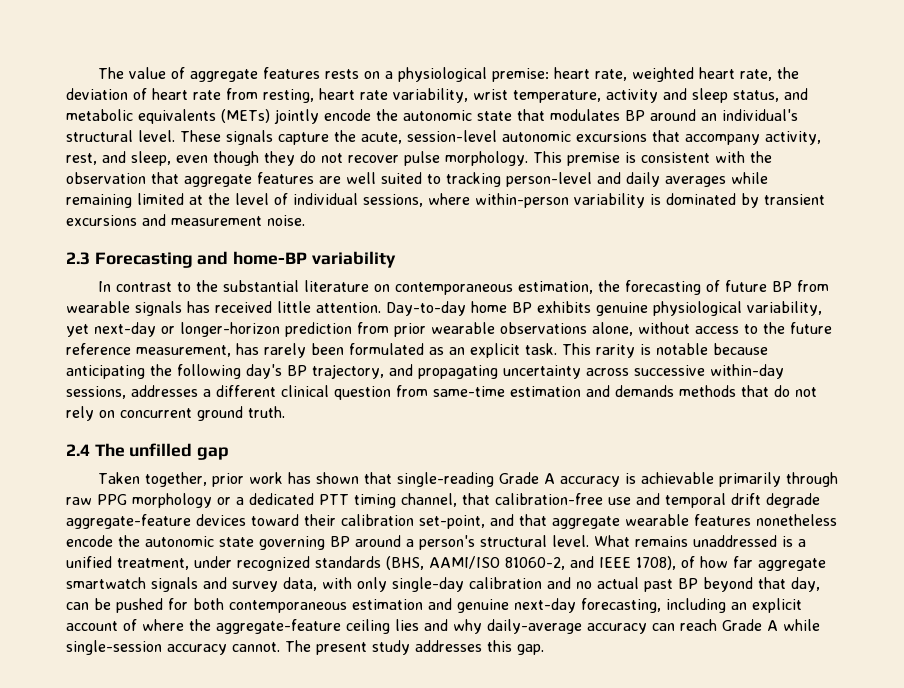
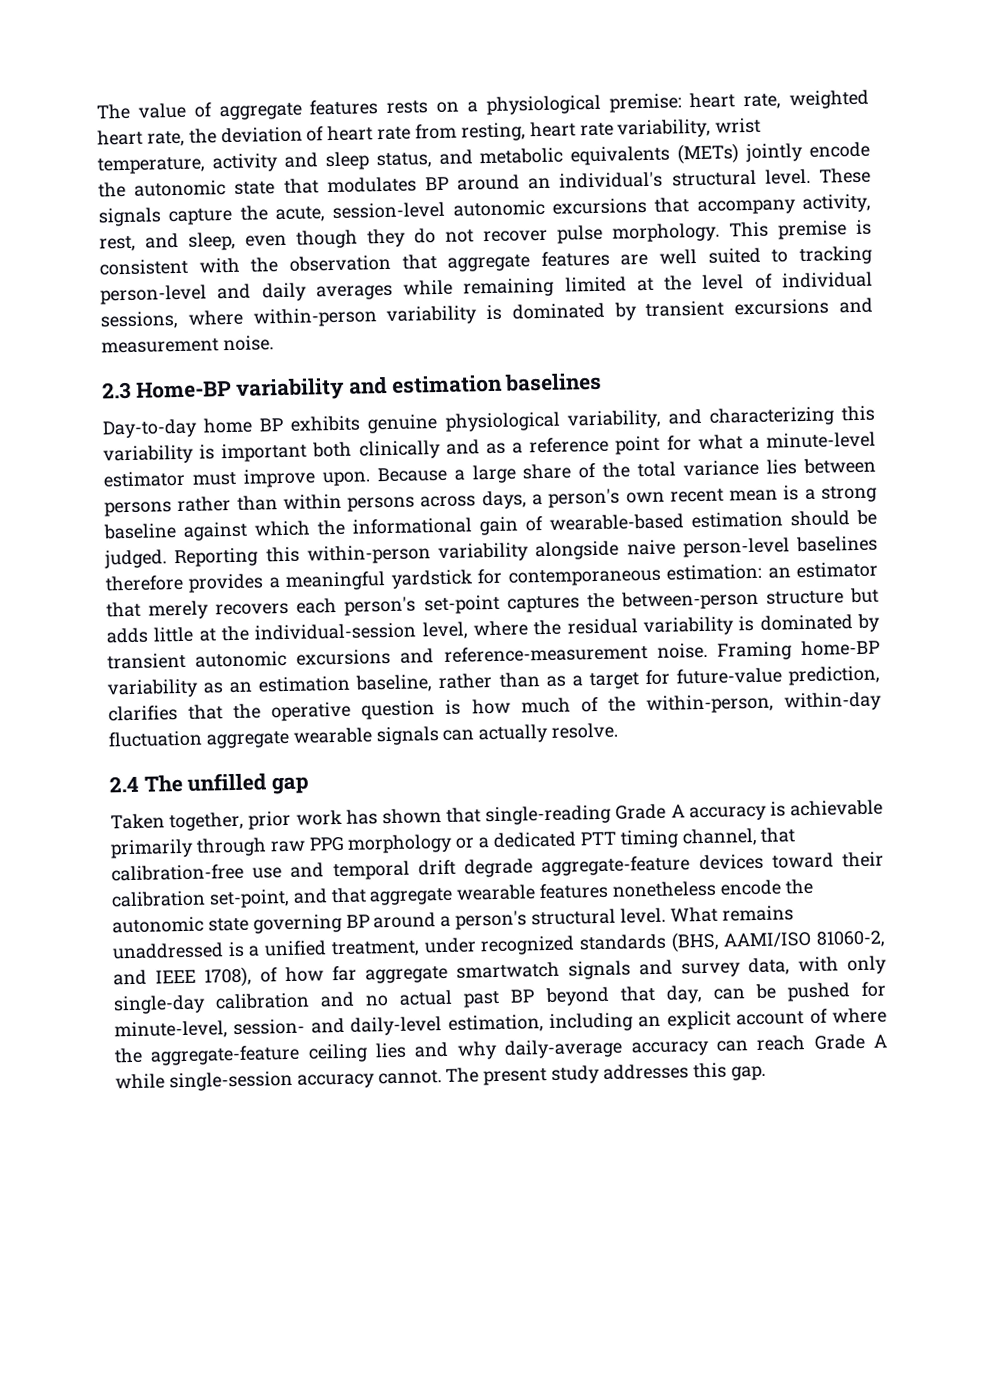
- 2.3 Forecasting and home-BP variability
- In contrast to the substantial literature on contemporaneous estimation, the forecasting of future BP from wearable signals has received little attention. Day-to-day home BP exhibits genuine physiological variability, yet next-day or longer-horizon prediction from prior wearable observations alone, without access to the future reference measurement, has rarely been formulated as an explicit task. This rarity is notable because anticipating the following day's BP trajectory, and propagating uncertainty across successive within-day sessions, addresses a different clinical question from same-time estimation and demands methods that do not rely on concurrent ground truth.
+ 2.3 Home-BP variability and estimation baselines
+ Day-to-day home BP exhibits genuine physiological variability, and characterizing this variability is important both clinically and as a reference point for what a minute-level estimator must improve upon. Because a large share of the total variance lies between persons rather than within persons across days, a person's own recent mean is a strong baseline against which the informational gain of wearable-based estimation should be judged. Reporting this within-person variability alongside naive person-level baselines therefore provides a meaningful yardstick for contemporaneous estimation: an estimator that merely recovers each person's set-point captures the between-person structure but adds little at the individual-session level, where the residual variability is dominated by transient autonomic excursions and reference-measurement noise. Framing home-BP variability as an estimation baseline, rather than as a target for future-value prediction, clarifies that the operative question is how much of the within-person, within-day fluctuation aggregate wearable signals can actually resolve.
- What remains unaddressed is a unified treatment, under recognized standards (BHS, AAMI/ISO 81060-2, and IEEE 1708), of how far aggregate smartwatch signals and survey data, with only single-day calibration and no actual past BP beyond that day, can be pushed for both contemporaneous estimation and genuine next-day forecasting, including an explicit account of where the aggregate-feature ceiling lies and why daily-average accuracy can reach Grade A while single-session accuracy cannot.
+ What remains unaddressed is a unified treatment, under recognized standards (BHS, AAMI/ISO 81060-2, and IEEE 1708), of how far aggregate smartwatch signals and survey data, with only single-day calibration and no actual past BP beyond that day, can be pushed for minute-level, session- and daily-level estimation, including an explicit account of where the aggregate-feature ceiling lies and why daily-average accuracy can reach Grade A while single-session accuracy cannot.

